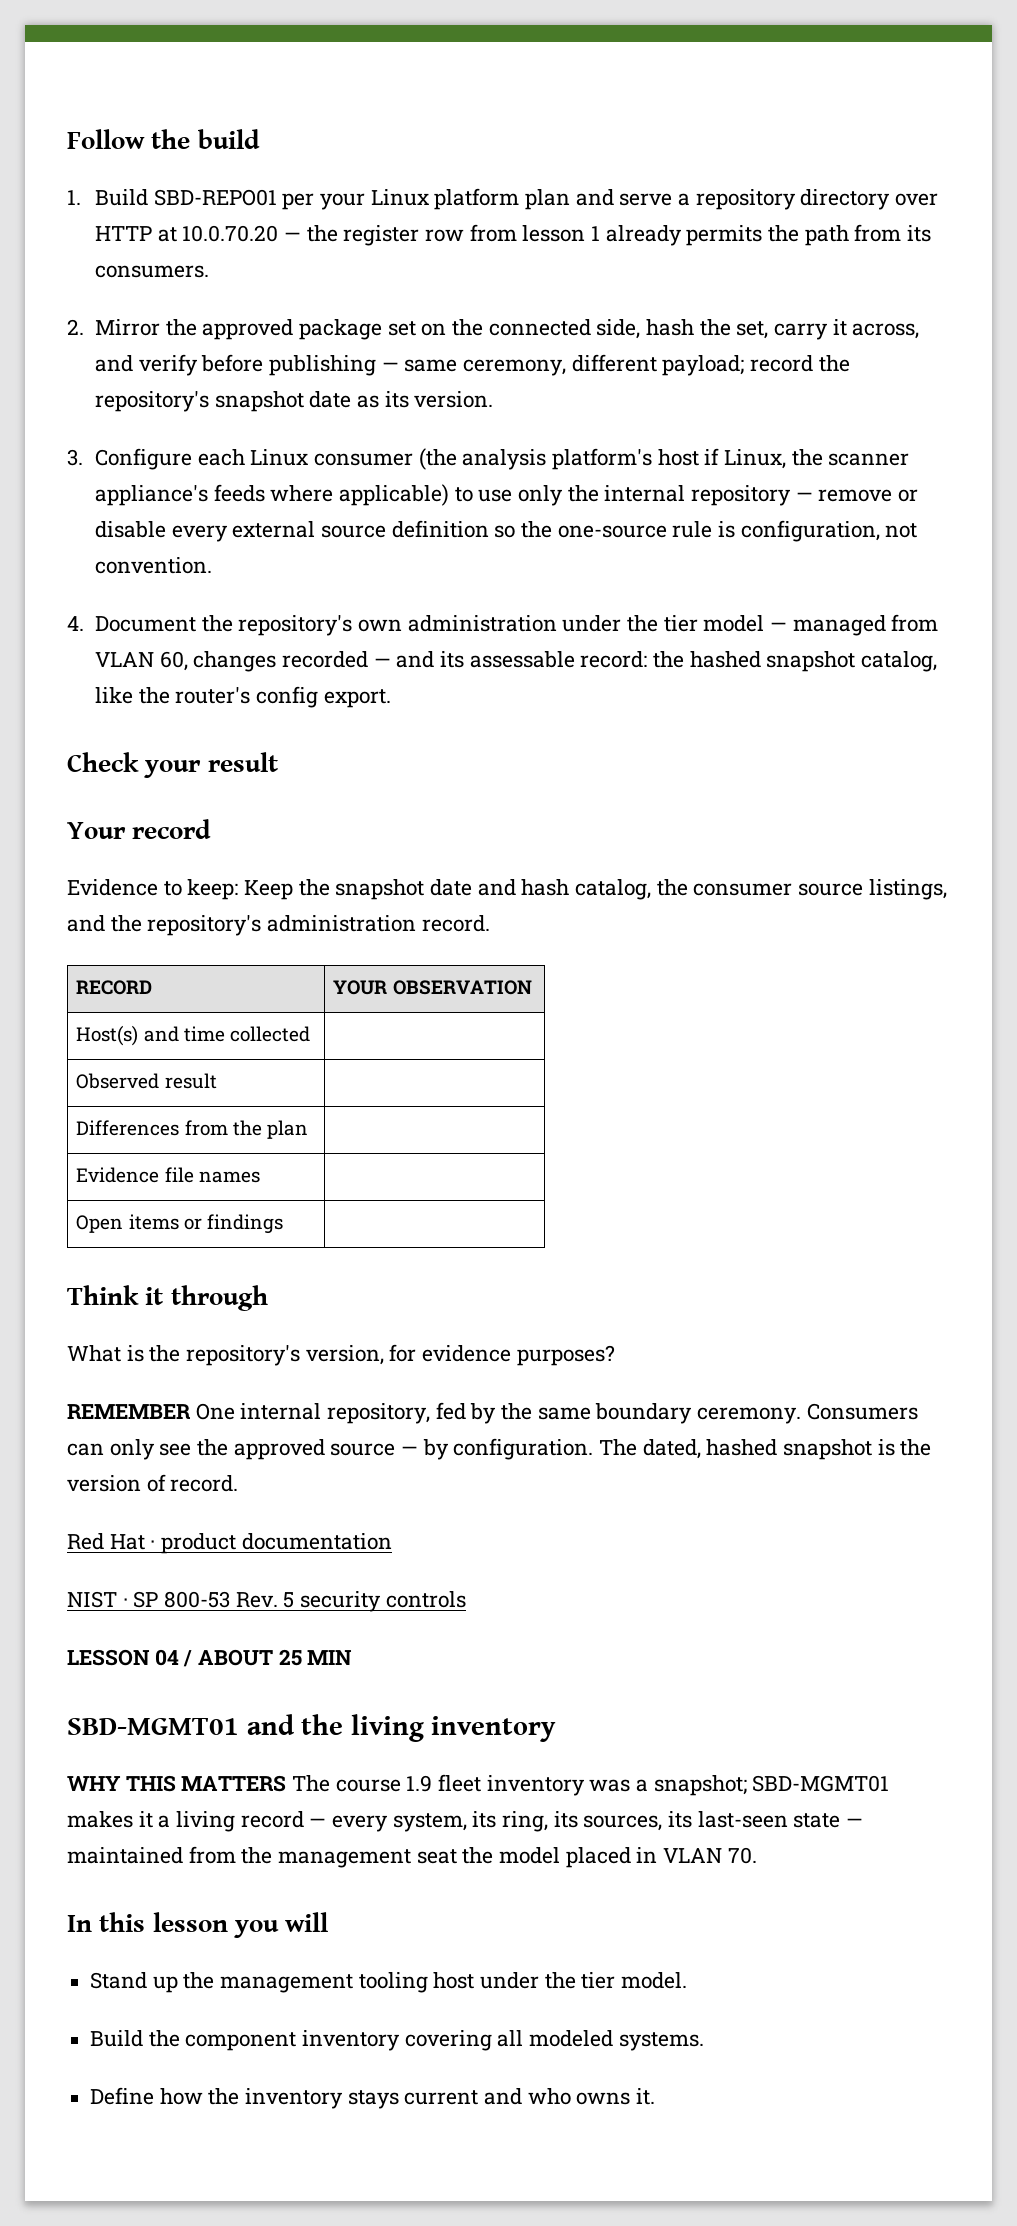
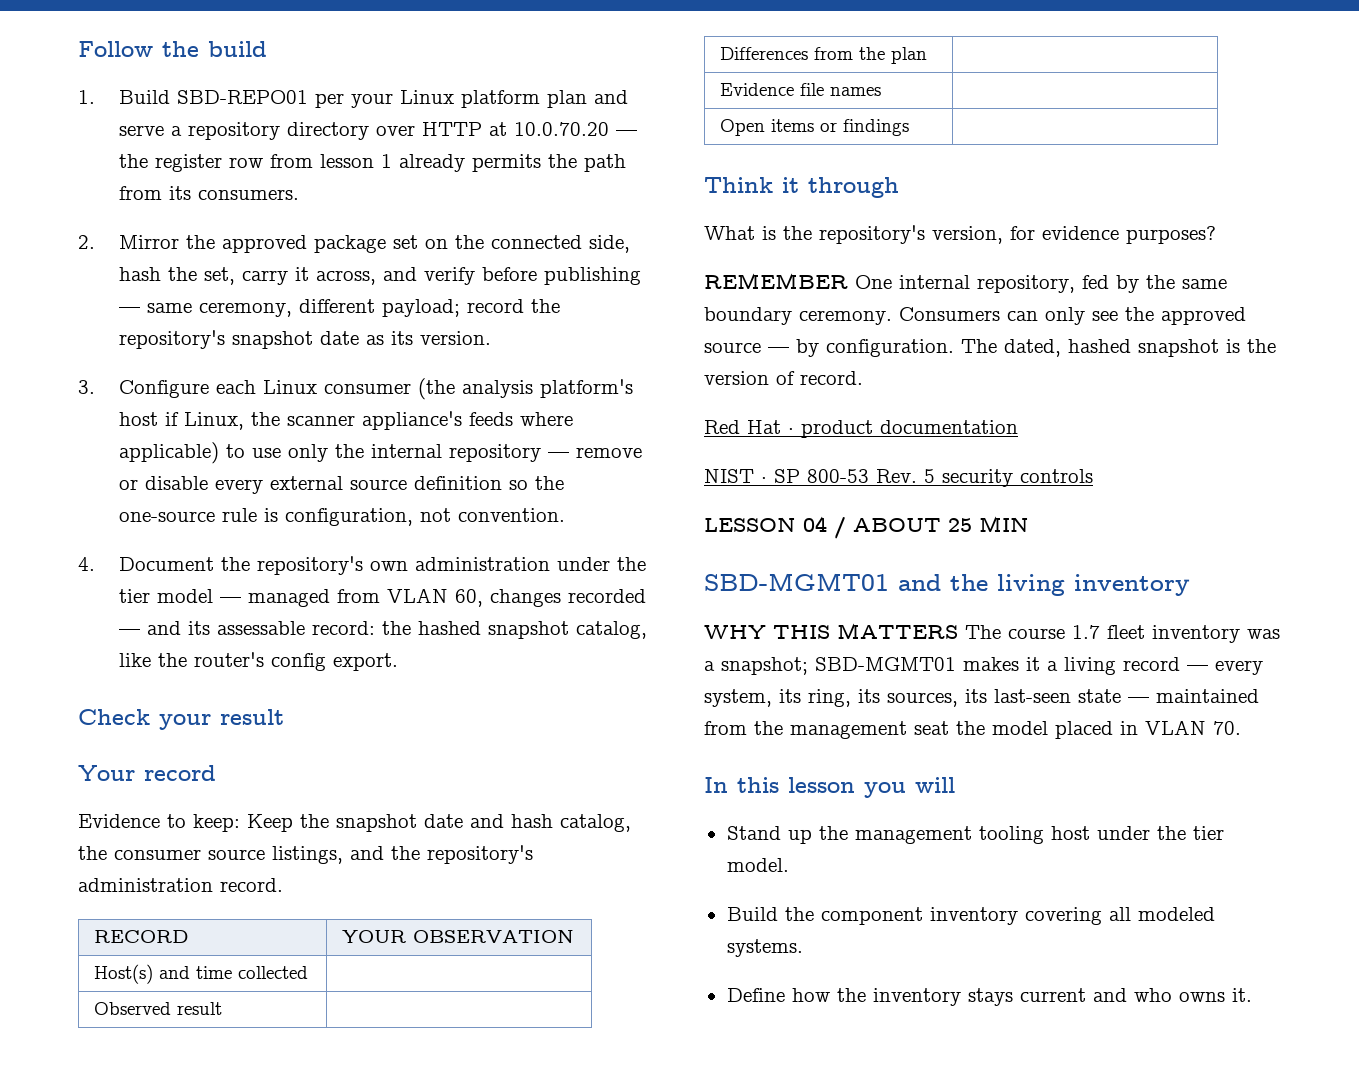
- WHY THIS MATTERS The course 1.9 fleet inventory was a snapshot; SBD-MGMT01 makes it a living record — every system, its ring, its sources, its last-seen state — maintained from the management seat the model placed in VLAN 70.
+ WHY THIS MATTERS The course 1.7 fleet inventory was a snapshot; SBD-MGMT01 makes it a living record — every system, its ring, its sources, its last-seen state — maintained from the management seat the model placed in VLAN 70.

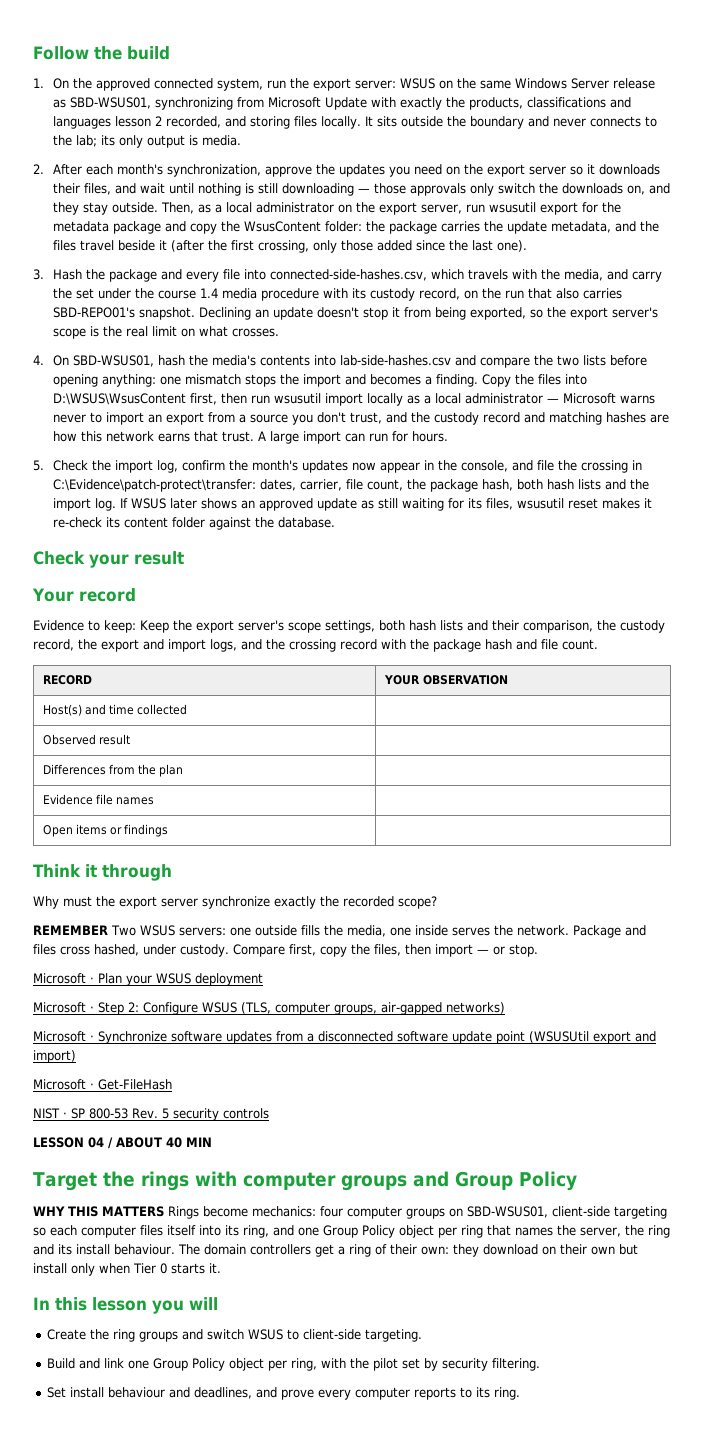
- 1. Build SBD-REPO01 per your Linux platform plan and serve a repository directory over HTTP at 10.0.70.20 — the register row from lesson 1 already permits the path from its consumers.
- 2. Mirror the approved package set on the connected side, hash the set, carry it across, and verify before publishing — same ceremony, different payload; record the repository's snapshot date as its version.
- 3. Configure each Linux consumer (the analysis platform's host if Linux, the scanner appliance's feeds where applicable) to use only the internal repository — remove or disable every external source definition so the one-source rule is configuration, not convention.
- 4. Document the repository's own administration under the tier model — managed from VLAN 60, changes recorded — and its assessable record: the hashed snapshot catalog, like the router's config export.
+ 1. On the approved connected system, run the export server: WSUS on the same Windows Server release as SBD-WSUS01, synchronizing from Microsoft Update with exactly the products, classifications and languages lesson 2 recorded, and storing files locally. It sits outside the boundary and never connects to the lab; its only output is media.
+ 2. After each month's synchronization, approve the updates you need on the export server so it downloads their files, and wait until nothing is still downloading — those approvals only switch the downloads on, and they stay outside. Then, as a local administrator on the export server, run wsusutil export for the metadata package and copy the WsusContent folder: the package carries the update metadata, and the files travel beside it (after the first crossing, only those added since the last one).
+ 3. Hash the package and every file into connected-side-hashes.csv, which travels with the media, and carry the set under the course 1.4 media procedure with its custody record, on the run that also carries SBD-REPO01's snapshot. Declining an update doesn't stop it from being exported, so the export server's scope is the real limit on what crosses.
+ 4. On SBD-WSUS01, hash the media's contents into lab-side-hashes.csv and compare the two lists before opening anything: one mismatch stops the import and becomes a finding. Copy the files into D:\WSUS\WsusContent first, then run wsusutil import locally as a local administrator — Microsoft warns never to import an export from a source you don't trust, and the custody record and matching hashes are how this network earns that trust. A large import can run for hours.
+ 5. Check the import log, confirm the month's updates now appear in the console, and file the crossing in C:\Evidence\patch-protect\transfer: dates, carrier, file count, the package hash, both hash lists and the import log. If WSUS later shows an approved update as still waiting for its files, wsusutil reset makes it re-check its content folder against the database.
- Evidence to keep: Keep the snapshot date and hash catalog, the consumer source listings, and the repository's administration record.
+ Evidence to keep: Keep the export server's scope settings, both hash lists and their comparison, the custody record, the export and import logs, and the crossing record with the package hash and file count.
- What is the repository's version, for evidence purposes?
- REMEMBER One internal repository, fed by the same boundary ceremony. Consumers can only see the approved source — by configuration. The dated, hashed snapshot is the version of record.
- Red Hat · product documentation
+ Why must the export server synchronize exactly the recorded scope?
+ REMEMBER Two WSUS servers: one outside fills the media, one inside serves the network. Package and files cross hashed, under custody. Compare first, copy the files, then import — or stop.
+ Microsoft · Plan your WSUS deployment
+ Microsoft · Step 2: Configure WSUS (TLS, computer groups, air-gapped networks)
+ Microsoft · Synchronize software updates from a disconnected software update point (WSUSUtil export and import)
+ Microsoft · Get-FileHash
- LESSON 04 / ABOUT 25 MIN
+ LESSON 04 / ABOUT 40 MIN
- SBD-MGMT01 and the living inventory
- WHY THIS MATTERS The course 1.7 fleet inventory was a snapshot; SBD-MGMT01 makes it a living record — every system, its ring, its sources, its last-seen state — maintained from the management seat the model placed in VLAN 70.
+ Target the rings with computer groups and Group Policy
+ WHY THIS MATTERS Rings become mechanics: four computer groups on SBD-WSUS01, client-side targeting so each computer files itself into its ring, and one Group Policy object per ring that names the server, the ring and its install behaviour. The domain controllers get a ring of their own: they download on their own but install only when Tier 0 starts it.
- Stand up the management tooling host under the tier model.
- Build the component inventory covering all modeled systems.
- Define how the inventory stays current and who owns it.
+ Create the ring groups and switch WSUS to client-side targeting.
+ Build and link one Group Policy object per ring, with the pilot set by security filtering.
+ Set install behaviour and deadlines, and prove every computer reports to its ring.

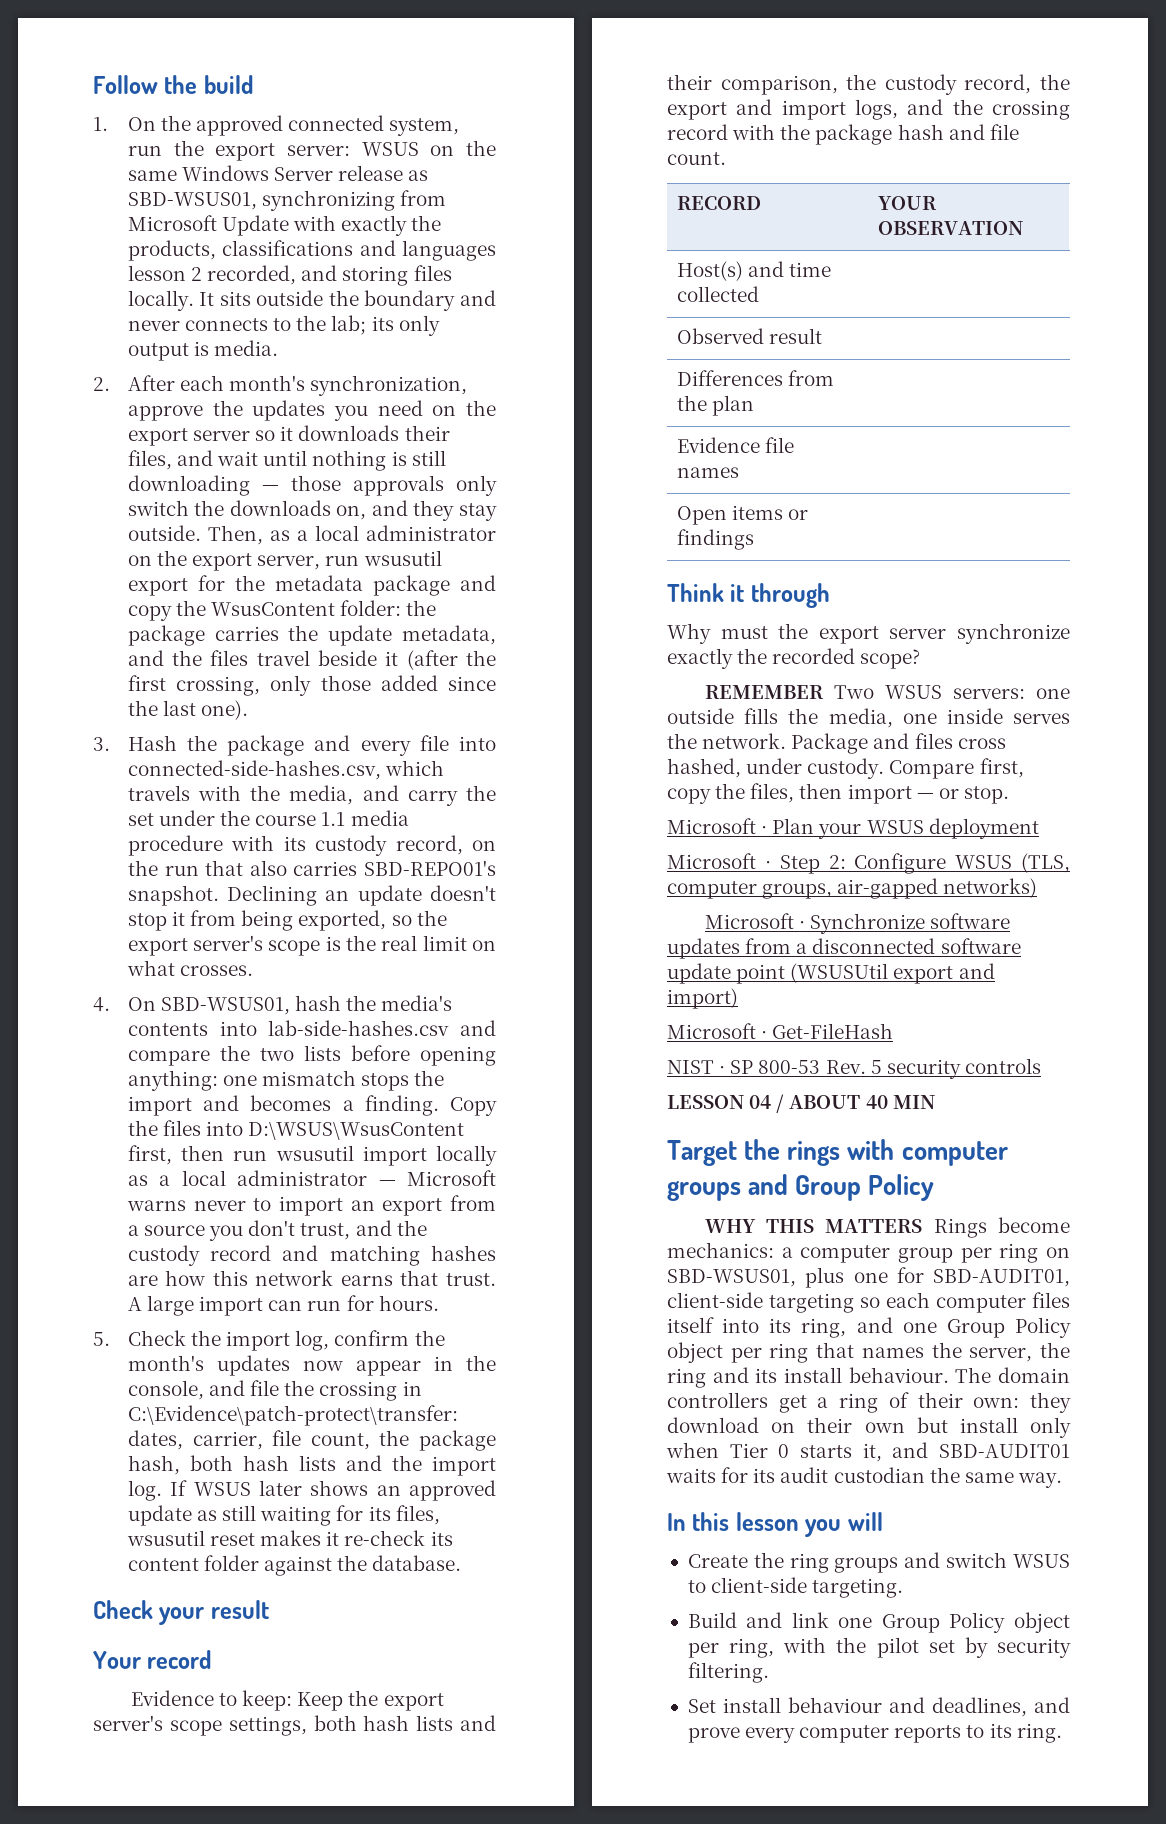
- 3. Hash the package and every file into connected-side-hashes.csv, which travels with the media, and carry the set under the course 1.4 media procedure with its custody record, on the run that also carries SBD-REPO01's snapshot.
+ 3. Hash the package and every file into connected-side-hashes.csv, which travels with the media, and carry the set under the course 1.1 media procedure with its custody record, on the run that also carries SBD-REPO01's snapshot.
- WHY THIS MATTERS Rings become mechanics: four computer groups on SBD-WSUS01, client-side targeting so each computer files itself into its ring, and one Group Policy object per ring that names the server, the ring and its install behaviour.
+ WHY THIS MATTERS Rings become mechanics: a computer group per ring on SBD-WSUS01, plus one for SBD-AUDIT01, client-side targeting so each computer files itself into its ring, and one Group Policy object per ring that names the server, the ring and its install behaviour.
- The domain controllers get a ring of their own: they download on their own but install only when Tier 0 starts it.
+ The domain controllers get a ring of their own: they download on their own but install only when Tier 0 starts it, and SBD-AUDIT01 waits for its audit custodian the same way.

